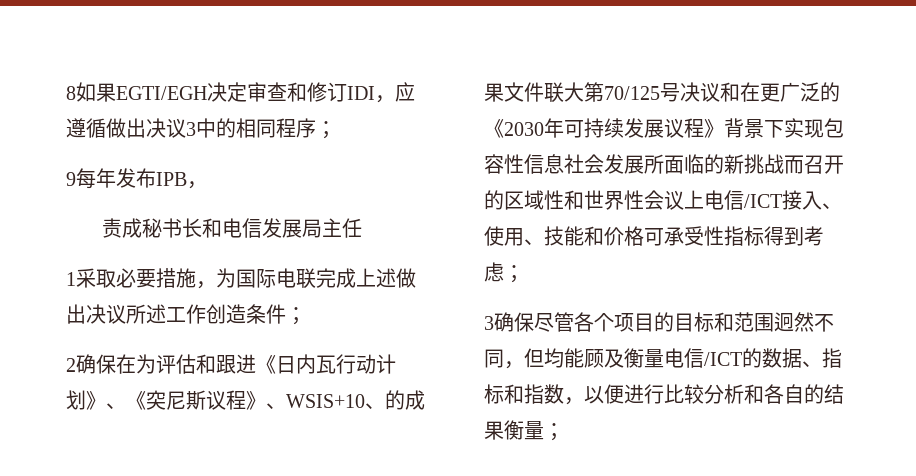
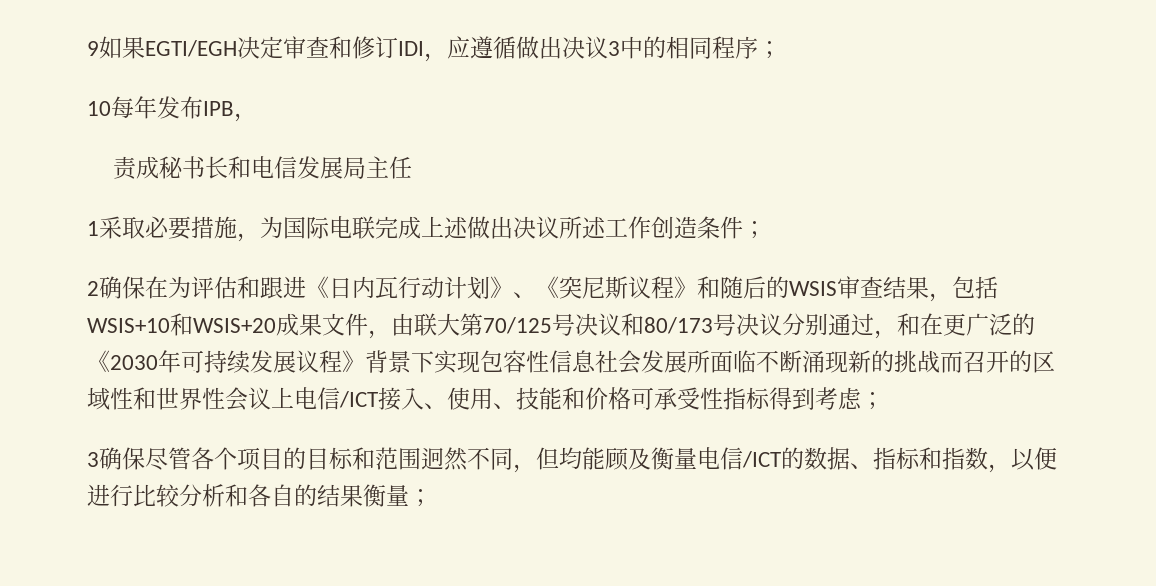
- 8如果EGTI/EGH决定审查和修订IDI，应遵循做出决议3中的相同程序；
+ 9如果EGTI/EGH决定审查和修订IDI，应遵循做出决议3中的相同程序；
- 9每年发布IPB，
+ 10每年发布IPB，
- 2确保在为评估和跟进《日内瓦行动计划》、《突尼斯议程》、WSIS+10、的成果文件联大第70/125号决议和在更广泛的《2030年可持续发展议程》背景下实现包容性信息社会发展所面临的新挑战而召开的区域性和世界性会议上电信/ICT接入、使用、技能和价格可承受性指标得到考虑；
+ 2确保在为评估和跟进《日内瓦行动计划》、《突尼斯议程》和随后的WSIS审查结果，包括WSIS+10和WSIS+20成果文件，由联大第70/125号决议和80/173号决议分别通过，和在更广泛的《2030年可持续发展议程》背景下实现包容性信息社会发展所面临不断涌现新的挑战而召开的区域性和世界性会议上电信/ICT接入、使用、技能和价格可承受性指标得到考虑；

